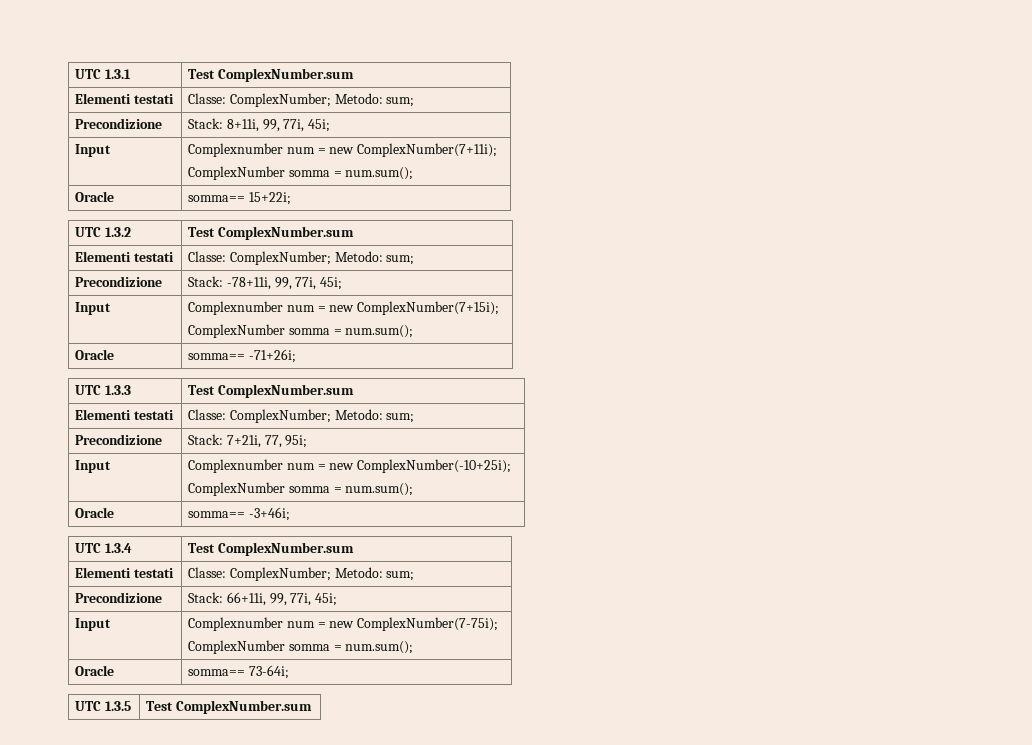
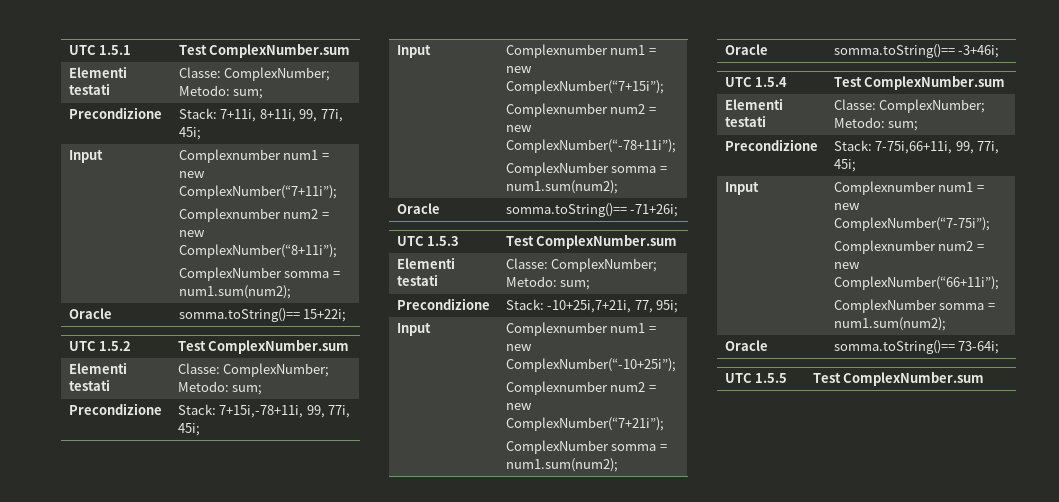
- UTC 1.3.1 | Test ComplexNumber.sum
+ UTC 1.5.1 | Test ComplexNumber.sum
- Precondizione | Stack: 8+11i, 99, 77i, 45i;
+ Precondizione | Stack: 7+11i, 8+11i, 99, 77i, 45i;
- Input | Complexnumber num = new ComplexNumber(7+11i);
- ComplexNumber somma = num.sum();
- Oracle | somma== 15+22i;
+ Input | Complexnumber num1 = new ComplexNumber(“7+11i”);
+ Complexnumber num2 = new ComplexNumber(“8+11i”);
+ ComplexNumber somma = num1.sum(num2);
+ Oracle | somma.toString()== 15+22i;
- UTC 1.3.2 | Test ComplexNumber.sum
+ UTC 1.5.2 | Test ComplexNumber.sum
- Precondizione | Stack: -78+11i, 99, 77i, 45i;
- Input | Complexnumber num = new ComplexNumber(7+15i);
- ComplexNumber somma = num.sum();
- Oracle | somma== -71+26i;
+ Precondizione | Stack: 7+15i,-78+11i, 99, 77i, 45i;
+ Input | Complexnumber num1 = new ComplexNumber(“7+15i”);
+ Complexnumber num2 = new ComplexNumber(“-78+11i”);
+ ComplexNumber somma = num1.sum(num2);
+ Oracle | somma.toString()== -71+26i;
- UTC 1.3.3 | Test ComplexNumber.sum
+ UTC 1.5.3 | Test ComplexNumber.sum
- Precondizione | Stack: 7+21i, 77, 95i;
+ Precondizione | Stack: -10+25i,7+21i, 77, 95i;
- Input | Complexnumber num = new ComplexNumber(-10+25i);
- ComplexNumber somma = num.sum();
- Oracle | somma== -3+46i;
+ Input | Complexnumber num1 = new ComplexNumber(“-10+25i”);
+ Complexnumber num2 = new ComplexNumber(“7+21i”);
+ ComplexNumber somma = num1.sum(num2);
+ Oracle | somma.toString()== -3+46i;
- UTC 1.3.4 | Test ComplexNumber.sum
+ UTC 1.5.4 | Test ComplexNumber.sum
- Precondizione | Stack: 66+11i, 99, 77i, 45i;
- Input | Complexnumber num = new ComplexNumber(7-75i);
- ComplexNumber somma = num.sum();
- Oracle | somma== 73-64i;
+ Precondizione | Stack: 7-75i,66+11i, 99, 77i, 45i;
+ Input | Complexnumber num1 = new ComplexNumber(“7-75i”);
+ Complexnumber num2 = new ComplexNumber(“66+11i”);
+ ComplexNumber somma = num1.sum(num2);
+ Oracle | somma.toString()== 73-64i;
- UTC 1.3.5 | Test ComplexNumber.sum
+ UTC 1.5.5 | Test ComplexNumber.sum

